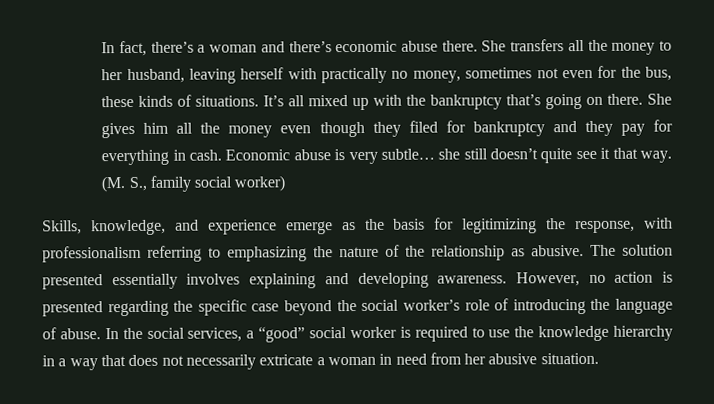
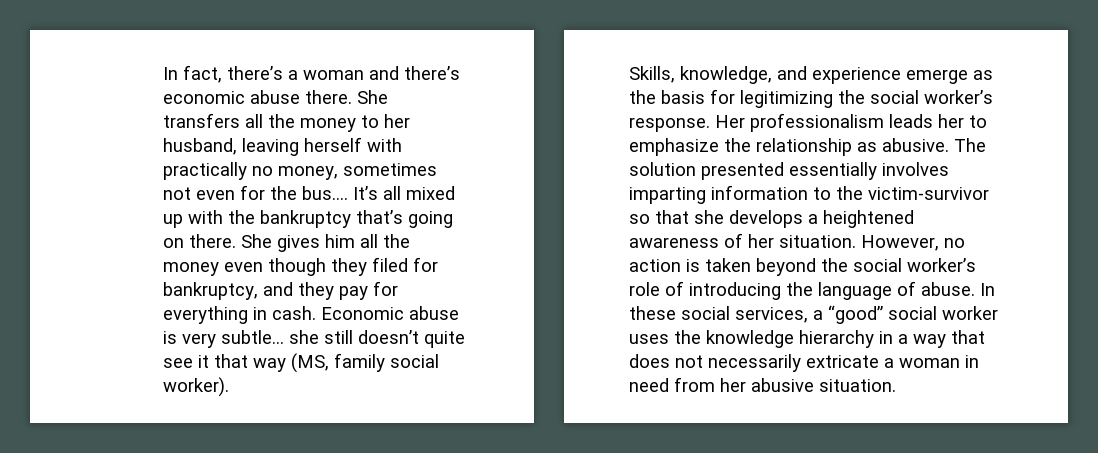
- She transfers all the money to her husband, leaving herself with practically no money, sometimes not even for the bus, these kinds of situations.
+ She transfers all the money to her husband, leaving herself with practically no money, sometimes not even for the bus….
- She gives him all the money even though they filed for bankruptcy and they pay for everything in cash.
+ She gives him all the money even though they filed for bankruptcy, and they pay for everything in cash.
- Economic abuse is very subtle… she still doesn’t quite see it that way. (M. S., family social worker)
+ Economic abuse is very subtle… she still doesn’t quite see it that way (MS, family social worker).
- Skills, knowledge, and experience emerge as the basis for legitimizing the response, with professionalism referring to emphasizing the nature of the relationship as abusive.
+ Skills, knowledge, and experience emerge as the basis for legitimizing the social worker’s response. Her professionalism leads her to emphasize the relationship as abusive.
- The solution presented essentially involves explaining and developing awareness. However, no action is presented regarding the specific case beyond the social worker’s role of introducing the language of abuse.
+ The solution presented essentially involves imparting information to the victim-survivor so that she develops a heightened awareness of her situation. However, no action is taken beyond the social worker’s role of introducing the language of abuse.
- In the social services, a “good” social worker is required to use the knowledge hierarchy in a way that does not necessarily extricate a woman in need from her abusive situation.
+ In these social services, a “good” social worker uses the knowledge hierarchy in a way that does not necessarily extricate a woman in need from her abusive situation.

